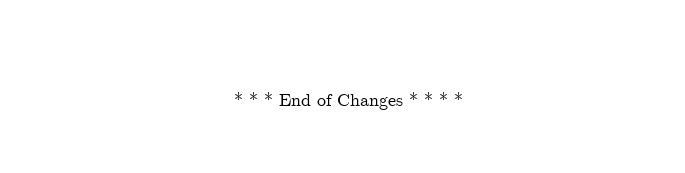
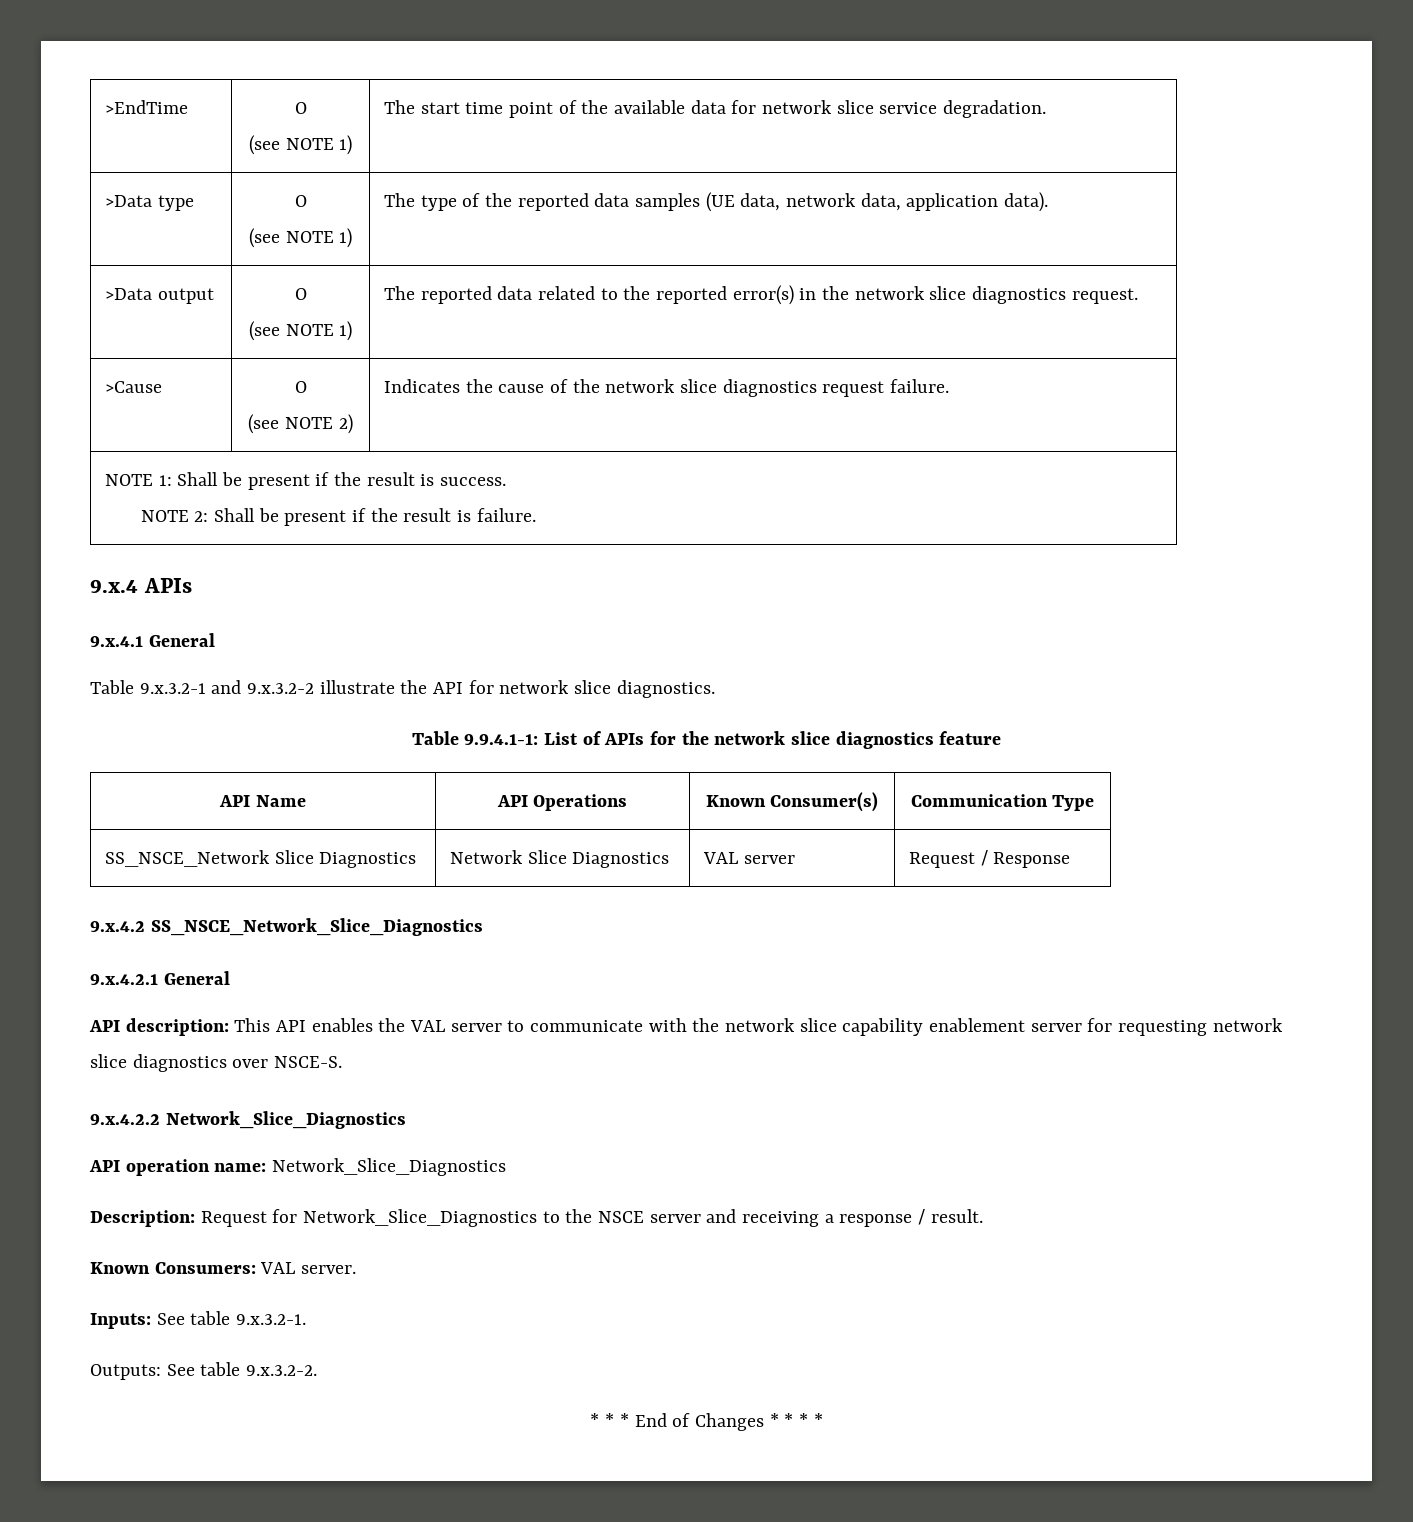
+ >EndTime | O
+ (see NOTE 1) | The start time point of the available data for network slice service degradation.
+ >Data type | O
+ (see NOTE 1) | The type of the reported data samples (UE data, network data, application data).
+ >Data output | O
+ (see NOTE 1) | The reported data related to the reported error(s) in the network slice diagnostics request.
+ >Cause | O
+ (see NOTE 2) | Indicates the cause of the network slice diagnostics request failure.
+ NOTE 1: Shall be present if the result is success.
+ NOTE 2: Shall be present if the result is failure.
+ 9.x.4 APIs
+ 9.x.4.1 General
+ Table 9.x.3.2-1 and 9.x.3.2-2 illustrate the API for network slice diagnostics.
+ Table 9.9.4.1-1: List of APIs for the network slice diagnostics feature
+ API Name | API Operations | Known Consumer(s) | Communication Type
+ SS_NSCE_Network Slice Diagnostics | Network Slice Diagnostics | VAL server | Request / Response
+ 9.x.4.2 SS_NSCE_Network_Slice_Diagnostics
+ 9.x.4.2.1 General
+ API description: This API enables the VAL server to communicate with the network slice capability enablement server for requesting network slice diagnostics over NSCE-S.
+ 9.x.4.2.2 Network_Slice_Diagnostics
+ API operation name: Network_Slice_Diagnostics
+ Description: Request for Network_Slice_Diagnostics to the NSCE server and receiving a response / result.
+ Known Consumers: VAL server.
+ Inputs: See table 9.x.3.2-1.
+ Outputs: See table 9.x.3.2-2.

